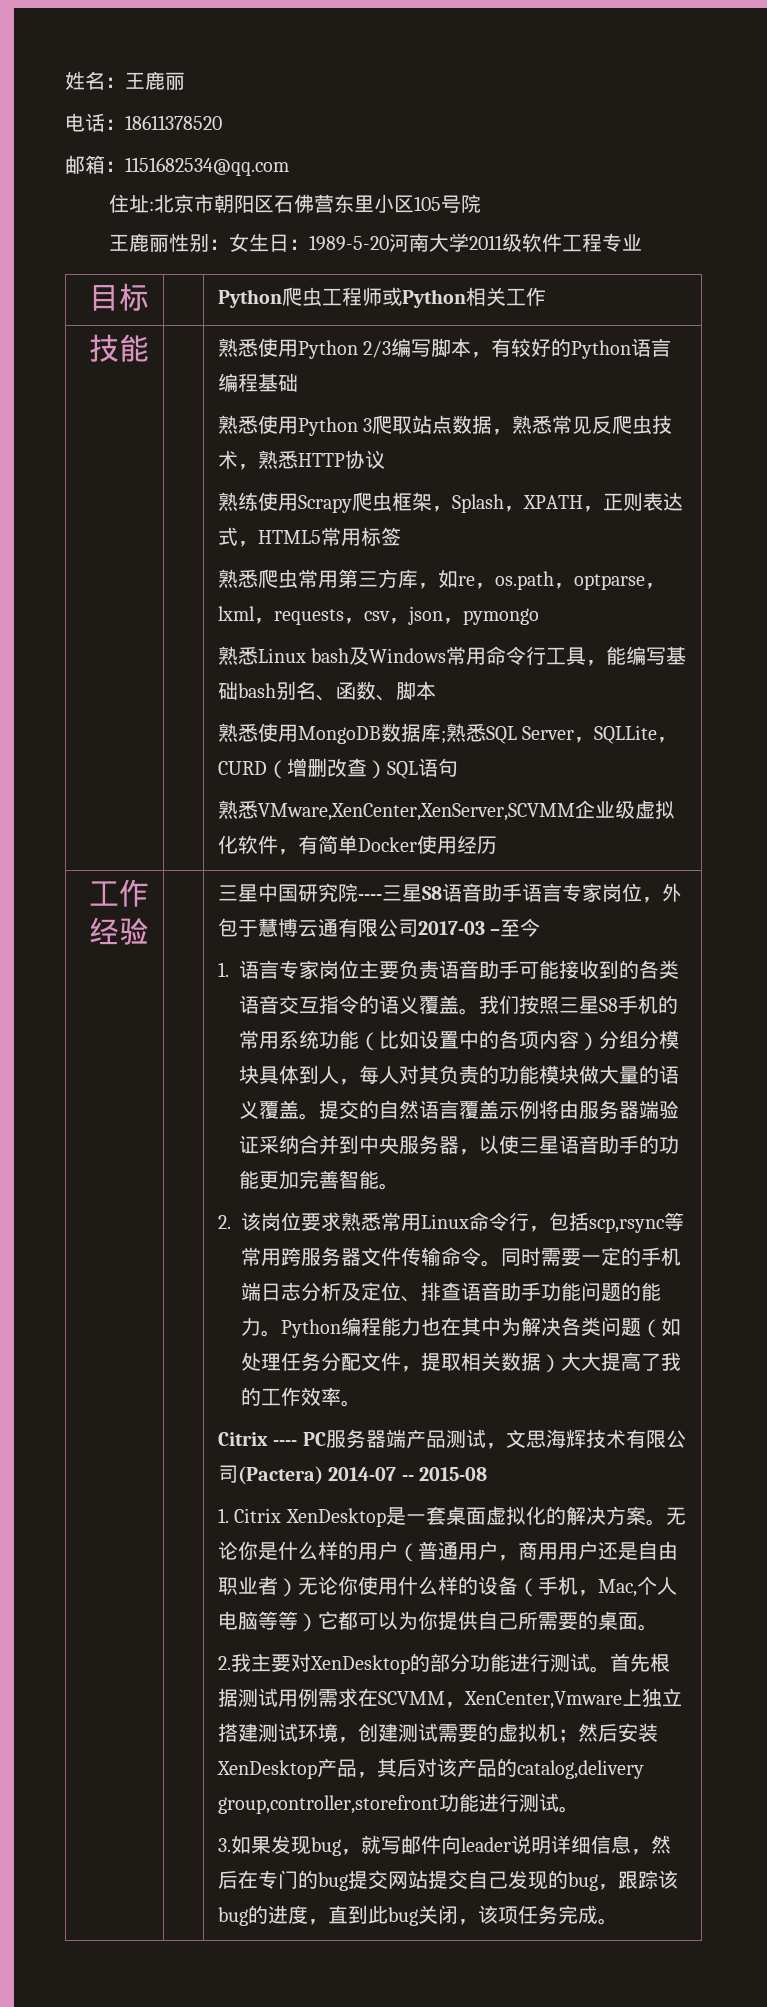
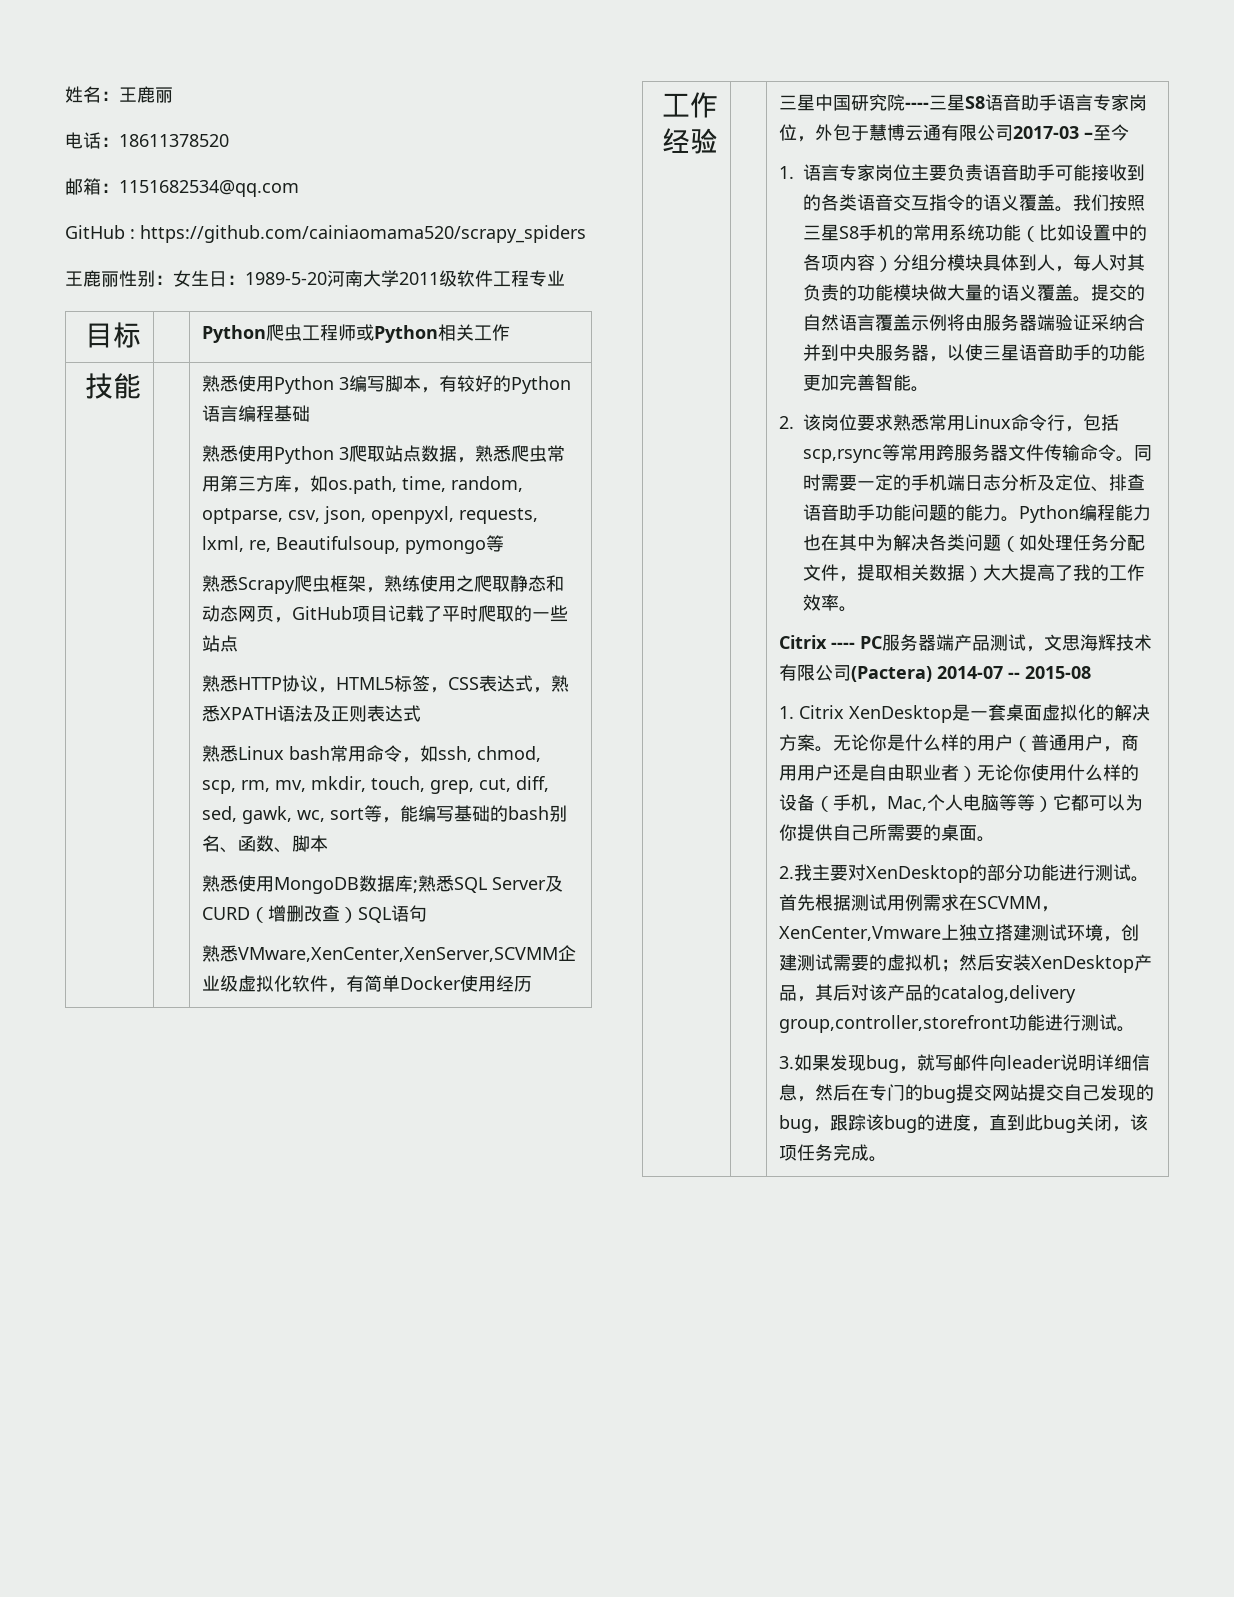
- 住址:北京市朝阳区石佛营东里小区105号院
+ GitHub : https://github.com/cainiaomama520/scrapy_spiders
- 熟悉使用Python 2/3编写脚本，有较好的Python语言编程基础
+ 熟悉使用Python 3编写脚本，有较好的Python语言编程基础
- 熟悉使用Python 3爬取站点数据，熟悉常见反爬虫技术，熟悉HTTP协议
- 熟练使用Scrapy爬虫框架，Splash，XPATH，正则表达式，HTML5常用标签
- 熟悉爬虫常用第三方库，如re，os.path，optparse，lxml，requests，csv，json，pymongo
+ 熟悉使用Python 3爬取站点数据，熟悉爬虫常用第三方库，如os.path, time, random, optparse, csv, json, openpyxl, requests, lxml, re, Beautifulsoup, pymongo等
+ 熟悉Scrapy爬虫框架，熟练使用之爬取静态和动态网页，GitHub项目记载了平时爬取的一些站点
+ 熟悉HTTP协议，HTML5标签，CSS表达式，熟悉XPATH语法及正则表达式
- 熟悉Linux bash及Windows常用命令行工具，能编写基础bash别名、函数、脚本
+ 熟悉Linux bash常用命令，如ssh, chmod, scp, rm, mv, mkdir, touch, grep, cut, diff, sed, gawk, wc, sort等，能编写基础的bash别名、函数、脚本
- 熟悉使用MongoDB数据库;熟悉SQL Server，SQLLite，CURD（增删改查）SQL语句
+ 熟悉使用MongoDB数据库;熟悉SQL Server及CURD（增删改查）SQL语句

